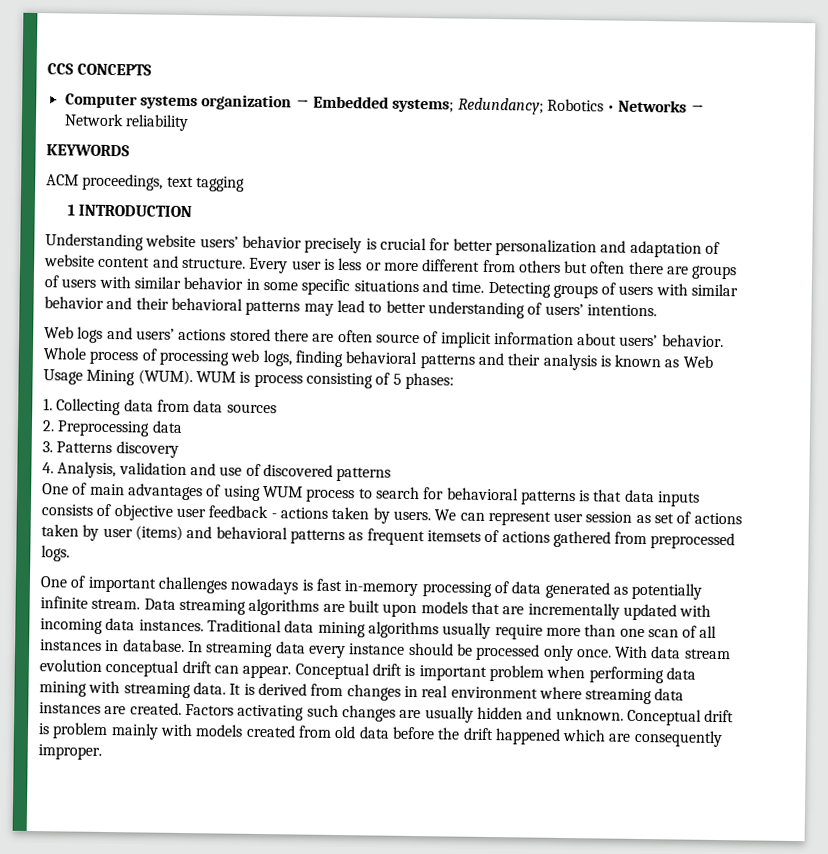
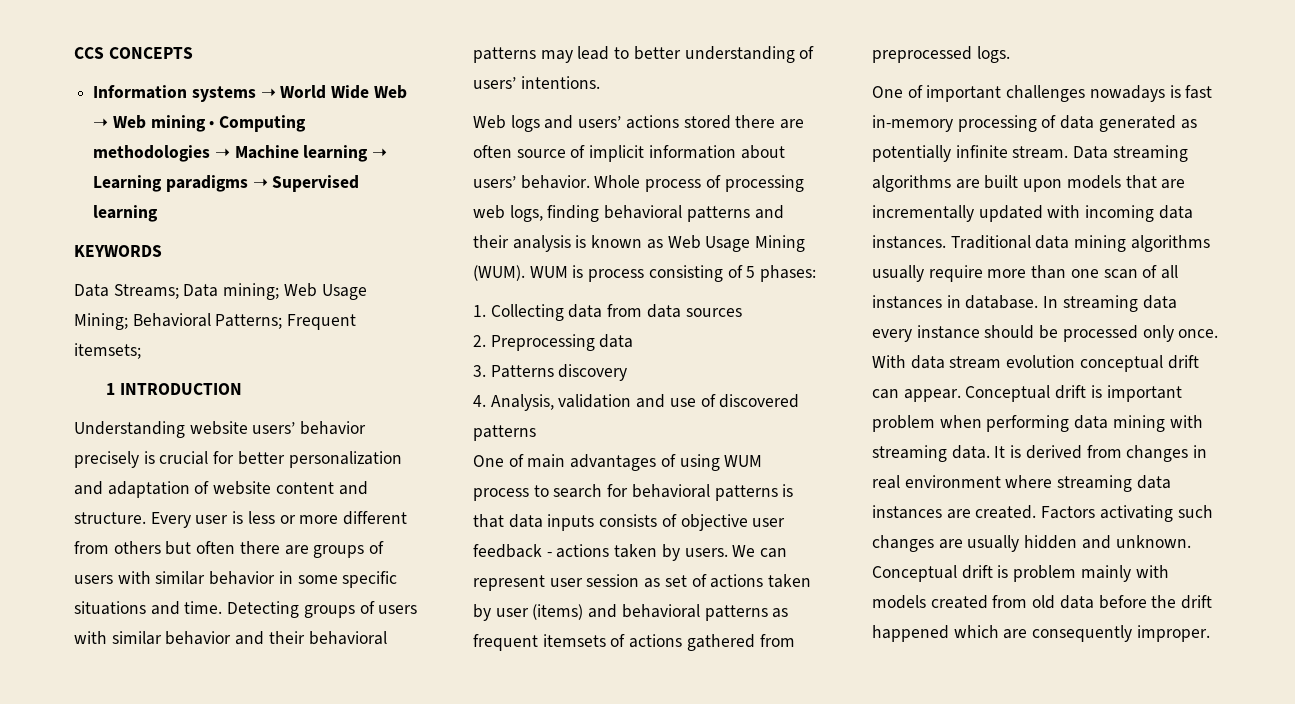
- Computer systems organization → Embedded systems; Redundancy; Robotics • Networks → Network reliability
+ Information systems ➝ World Wide Web ➝ Web mining • Computing methodologies ➝ Machine learning ➝ Learning paradigms ➝ Supervised learning
  KEYWORDS
- ACM proceedings, text tagging
+ Data Streams; Data mining; Web Usage Mining; Behavioral Patterns; Frequent itemsets;

